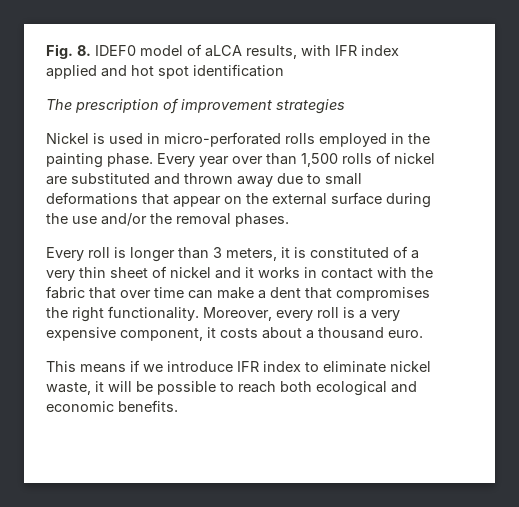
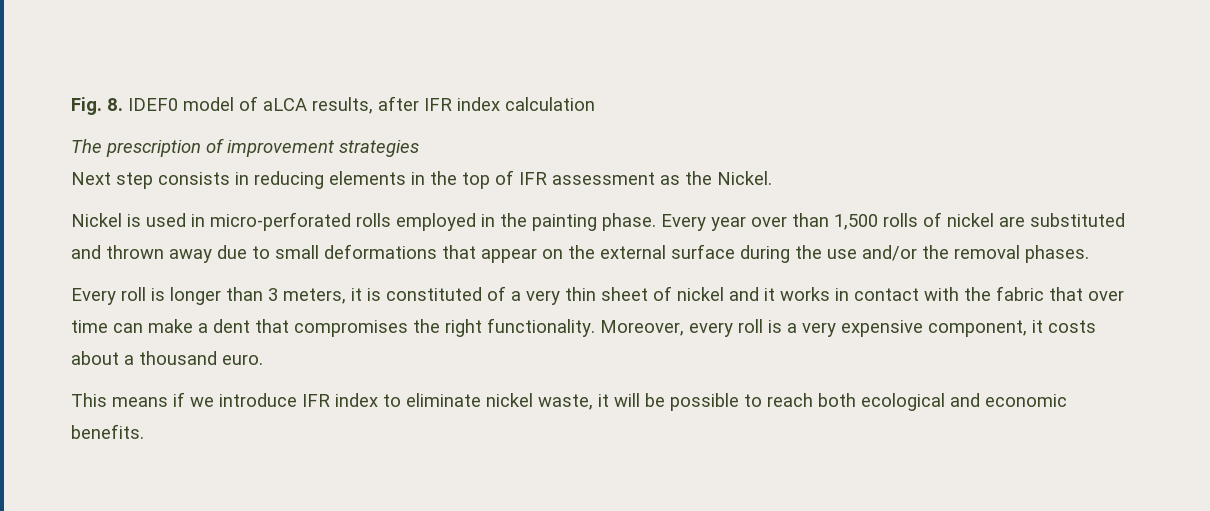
- Fig. 8. IDEF0 model of aLCA results, with IFR index applied and hot spot identification
+ Fig. 8. IDEF0 model of aLCA results, after IFR index calculation
+ Next step consists in reducing elements in the top of IFR assessment as the Nickel.

